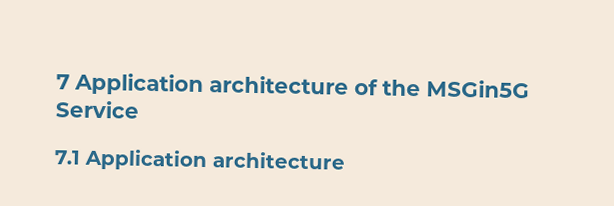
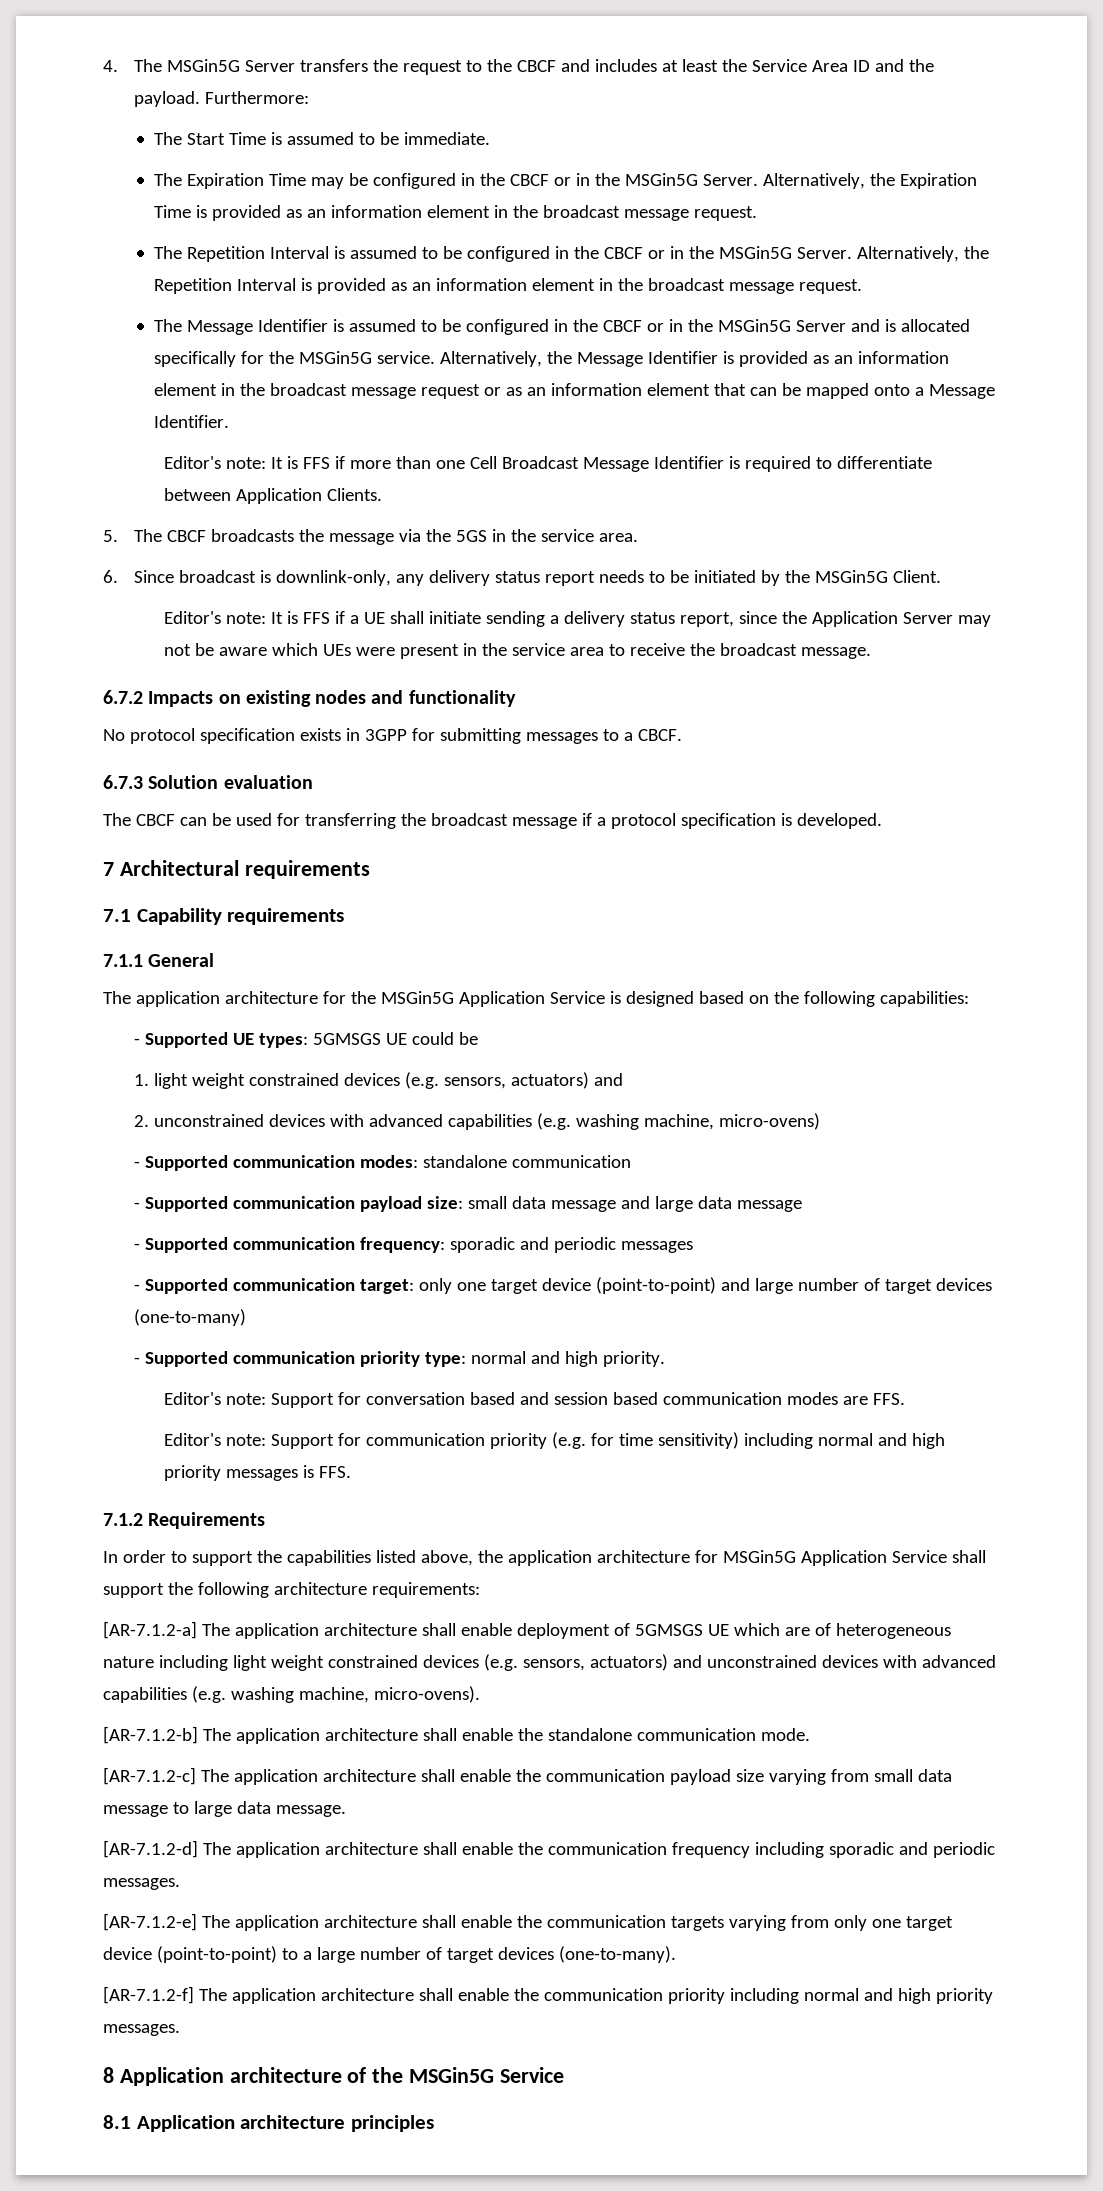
- 7 Application architecture of the MSGin5G Service
+ 4. The MSGin5G Server transfers the request to the CBCF and includes at least the Service Area ID and the payload. Furthermore:
+ The Start Time is assumed to be immediate.
+ The Expiration Time may be configured in the CBCF or in the MSGin5G Server. Alternatively, the Expiration Time is provided as an information element in the broadcast message request.
+ The Repetition Interval is assumed to be configured in the CBCF or in the MSGin5G Server. Alternatively, the Repetition Interval is provided as an information element in the broadcast message request.
+ The Message Identifier is assumed to be configured in the CBCF or in the MSGin5G Server and is allocated specifically for the MSGin5G service. Alternatively, the Message Identifier is provided as an information element in the broadcast message request or as an information element that can be mapped onto a Message Identifier.
+ Editor's note: It is FFS if more than one Cell Broadcast Message Identifier is required to differentiate between Application Clients.
+ 5. The CBCF broadcasts the message via the 5GS in the service area.
+ 6. Since broadcast is downlink-only, any delivery status report needs to be initiated by the MSGin5G Client.
+ Editor's note: It is FFS if a UE shall initiate sending a delivery status report, since the Application Server may not be aware which UEs were present in the service area to receive the broadcast message.
+ 6.7.2 Impacts on existing nodes and functionality
+ No protocol specification exists in 3GPP for submitting messages to a CBCF.
+ 6.7.3 Solution evaluation
+ The CBCF can be used for transferring the broadcast message if a protocol specification is developed.
+ 7 Architectural requirements
+ 7.1 Capability requirements
+ 7.1.1 General
+ The application architecture for the MSGin5G Application Service is designed based on the following capabilities:
+ - Supported UE types: 5GMSGS UE could be
+ 1. light weight constrained devices (e.g. sensors, actuators) and
+ 2. unconstrained devices with advanced capabilities (e.g. washing machine, micro-ovens)
+ - Supported communication modes: standalone communication
+ - Supported communication payload size: small data message and large data message
+ - Supported communication frequency: sporadic and periodic messages
+ - Supported communication target: only one target device (point-to-point) and large number of target devices (one-to-many)
+ - Supported communication priority type: normal and high priority.
+ Editor's note: Support for conversation based and session based communication modes are FFS.
+ Editor's note: Support for communication priority (e.g. for time sensitivity) including normal and high priority messages is FFS.
+ 7.1.2 Requirements
+ In order to support the capabilities listed above, the application architecture for MSGin5G Application Service shall support the following architecture requirements:
+ [AR-7.1.2-a] The application architecture shall enable deployment of 5GMSGS UE which are of heterogeneous nature including light weight constrained devices (e.g. sensors, actuators) and unconstrained devices with advanced capabilities (e.g. washing machine, micro-ovens).
+ [AR-7.1.2-b] The application architecture shall enable the standalone communication mode.
+ [AR-7.1.2-c] The application architecture shall enable the communication payload size varying from small data message to large data message.
+ [AR-7.1.2-d] The application architecture shall enable the communication frequency including sporadic and periodic messages.
+ [AR-7.1.2-e] The application architecture shall enable the communication targets varying from only one target device (point-to-point) to a large number of target devices (one-to-many).
+ [AR-7.1.2-f] The application architecture shall enable the communication priority including normal and high priority messages.
+ 8 Application architecture of the MSGin5G Service
- 7.1 Application architecture
+ 8.1 Application architecture principles

